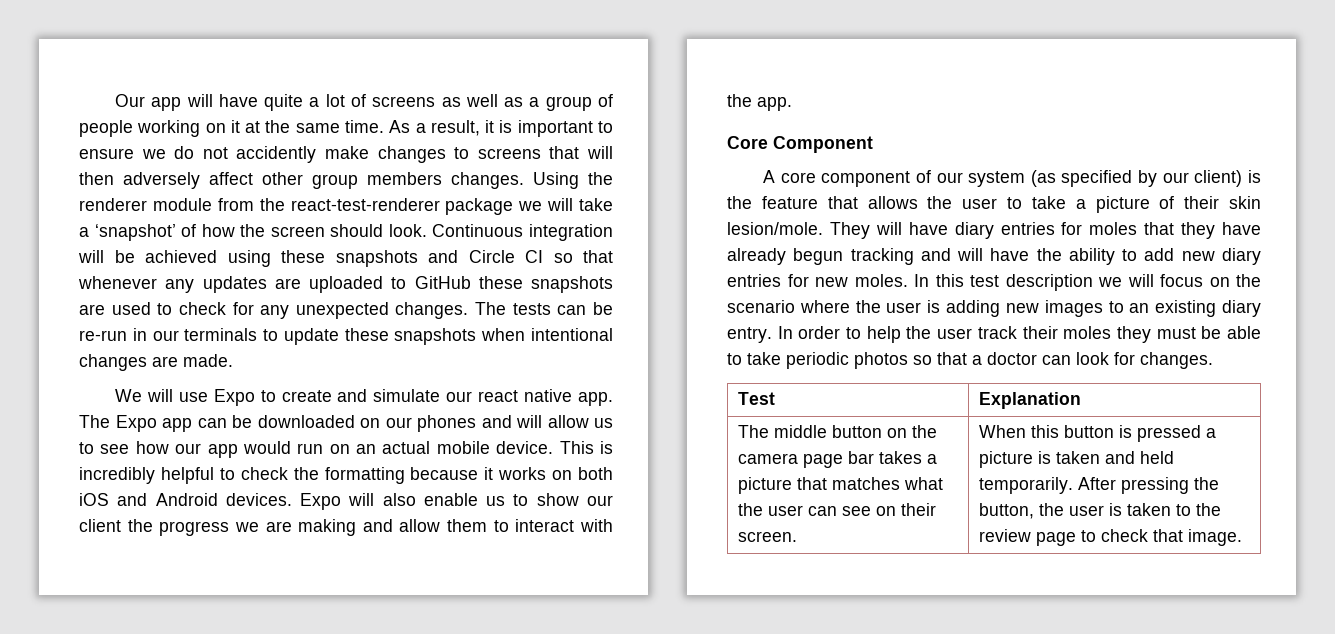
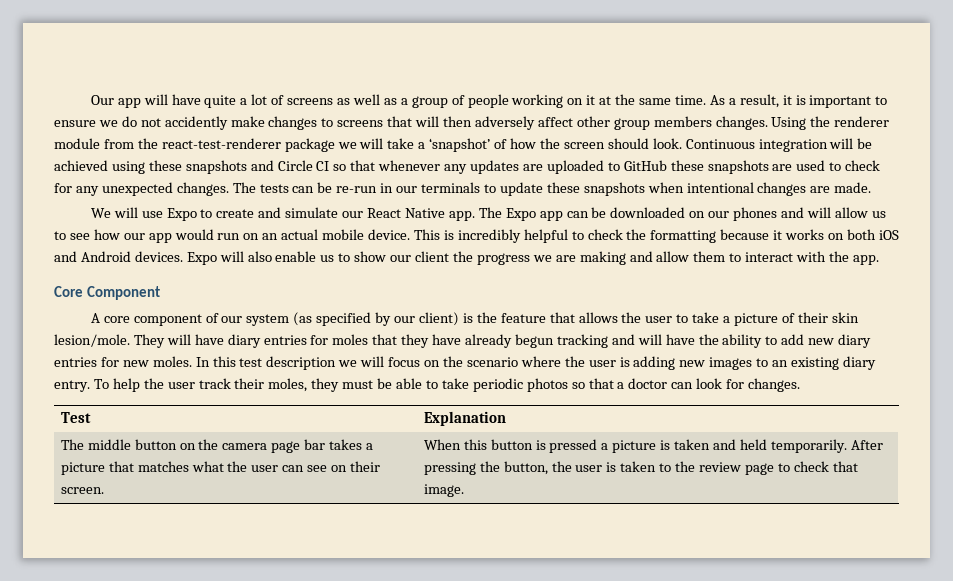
- We will use Expo to create and simulate our react native app.
+ We will use Expo to create and simulate our React Native app.
- In order to help the user track their moles they must be able to take periodic photos so that a doctor can look for changes.
+ To help the user track their moles, they must be able to take periodic photos so that a doctor can look for changes.

